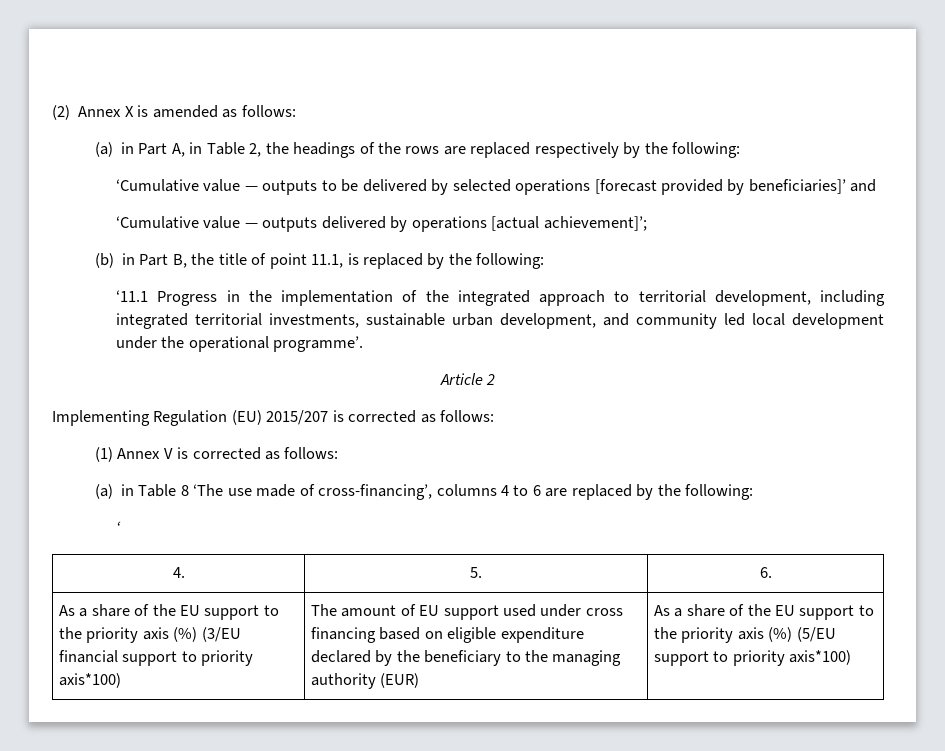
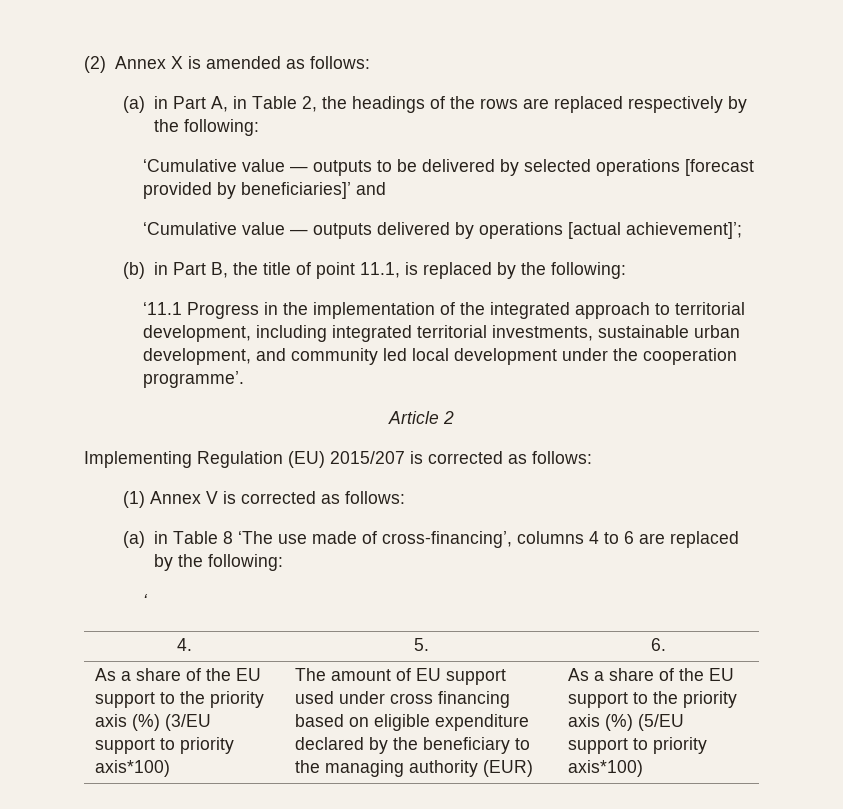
- ‘11.1 Progress in the implementation of the integrated approach to territorial development, including integrated territorial investments, sustainable urban development, and community led local development under the operational programme’.
+ ‘11.1 Progress in the implementation of the integrated approach to territorial development, including integrated territorial investments, sustainable urban development, and community led local development under the cooperation programme’.
- As a share of the EU support to the priority axis (%) (3/EU financial support to priority axis*100)
+ As a share of the EU support to the priority axis (%) (3/EU support to priority axis*100)

